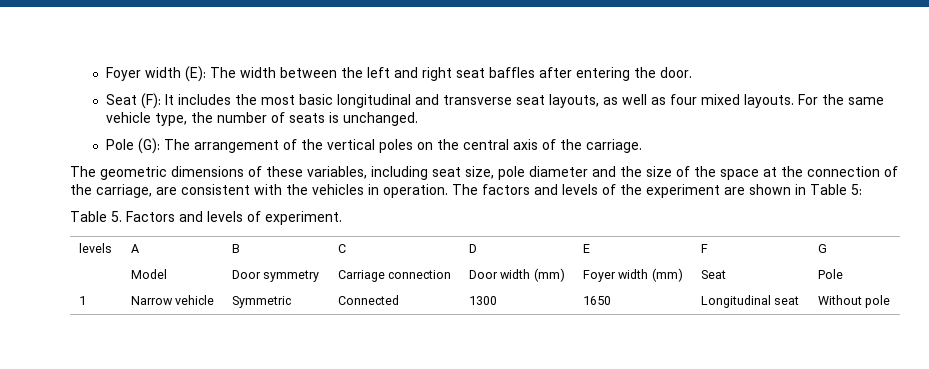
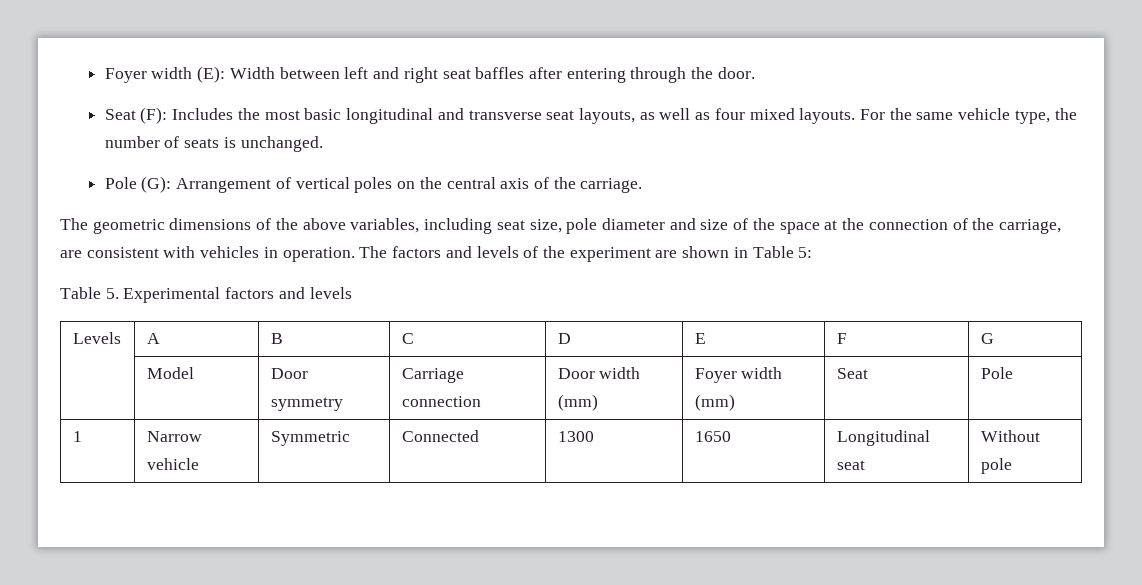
- Foyer width (E): The width between the left and right seat baffles after entering the door.
+ Foyer width (E): Width between left and right seat baffles after entering through the door.
- Seat (F): It includes the most basic longitudinal and transverse seat layouts, as well as four mixed layouts.
+ Seat (F): Includes the most basic longitudinal and transverse seat layouts, as well as four mixed layouts.
- Pole (G): The arrangement of the vertical poles on the central axis of the carriage.
+ Pole (G): Arrangement of vertical poles on the central axis of the carriage.
- The geometric dimensions of these variables, including seat size, pole diameter and the size of the space at the connection of the carriage, are consistent with the vehicles in operation.
+ The geometric dimensions of the above variables, including seat size, pole diameter and size of the space at the connection of the carriage, are consistent with vehicles in operation.
- Table 5. Factors and levels of experiment.
- levels | A | B | C | D | E | F | G
+ Table 5. Experimental factors and levels
+ Levels | A | B | C | D | E | F | G

